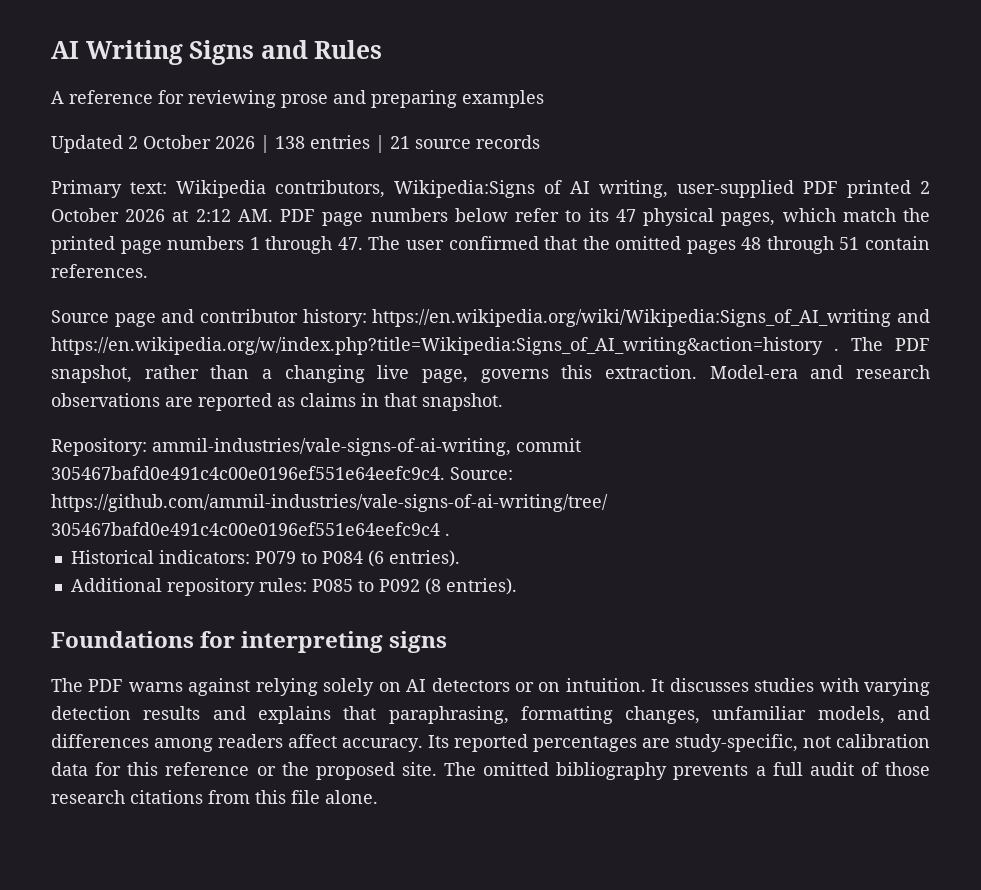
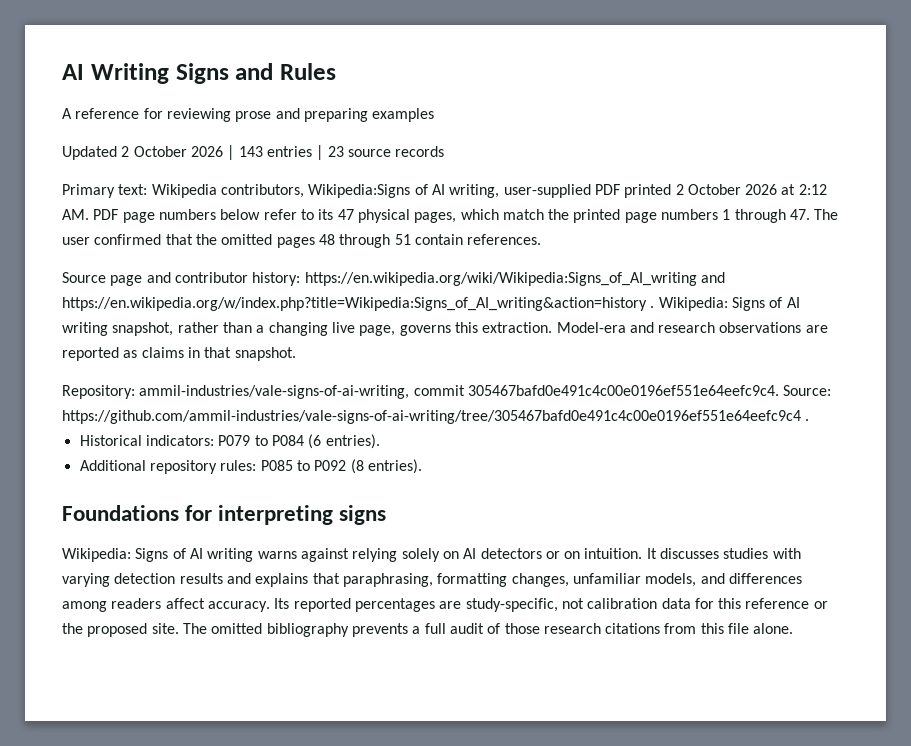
- Updated 2 October 2026 | 138 entries | 21 source records
+ Updated 2 October 2026 | 143 entries | 23 source records
- The PDF snapshot, rather than a changing live page, governs this extraction.
+ Wikipedia: Signs of AI writing snapshot, rather than a changing live page, governs this extraction.
- The PDF warns against relying solely on AI detectors or on intuition.
+ Wikipedia: Signs of AI writing warns against relying solely on AI detectors or on intuition.

